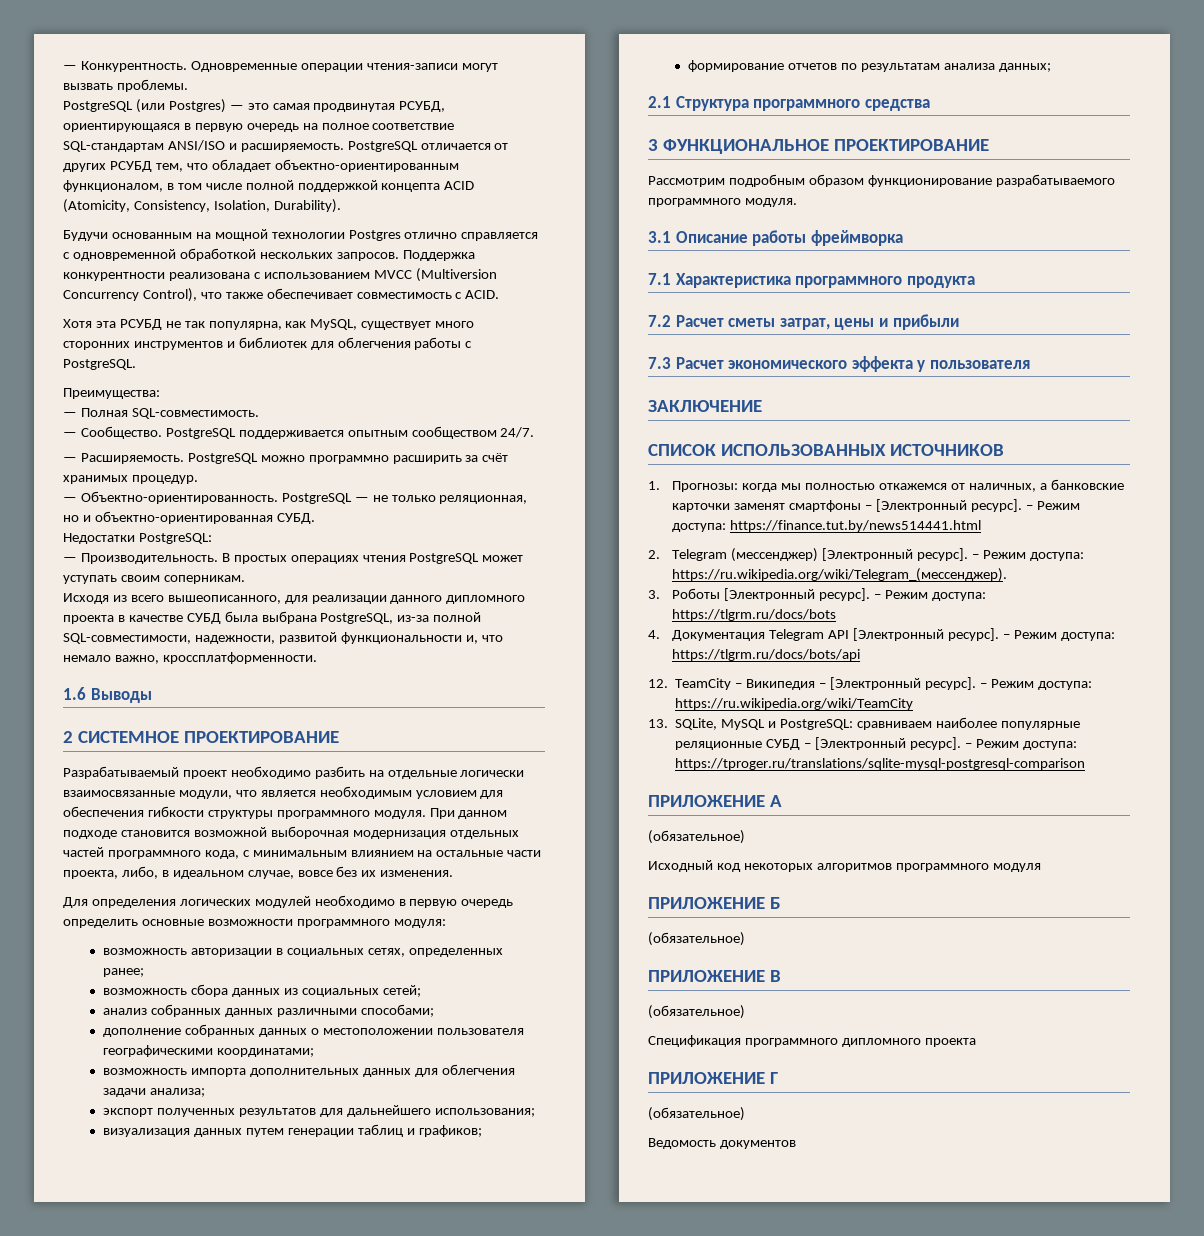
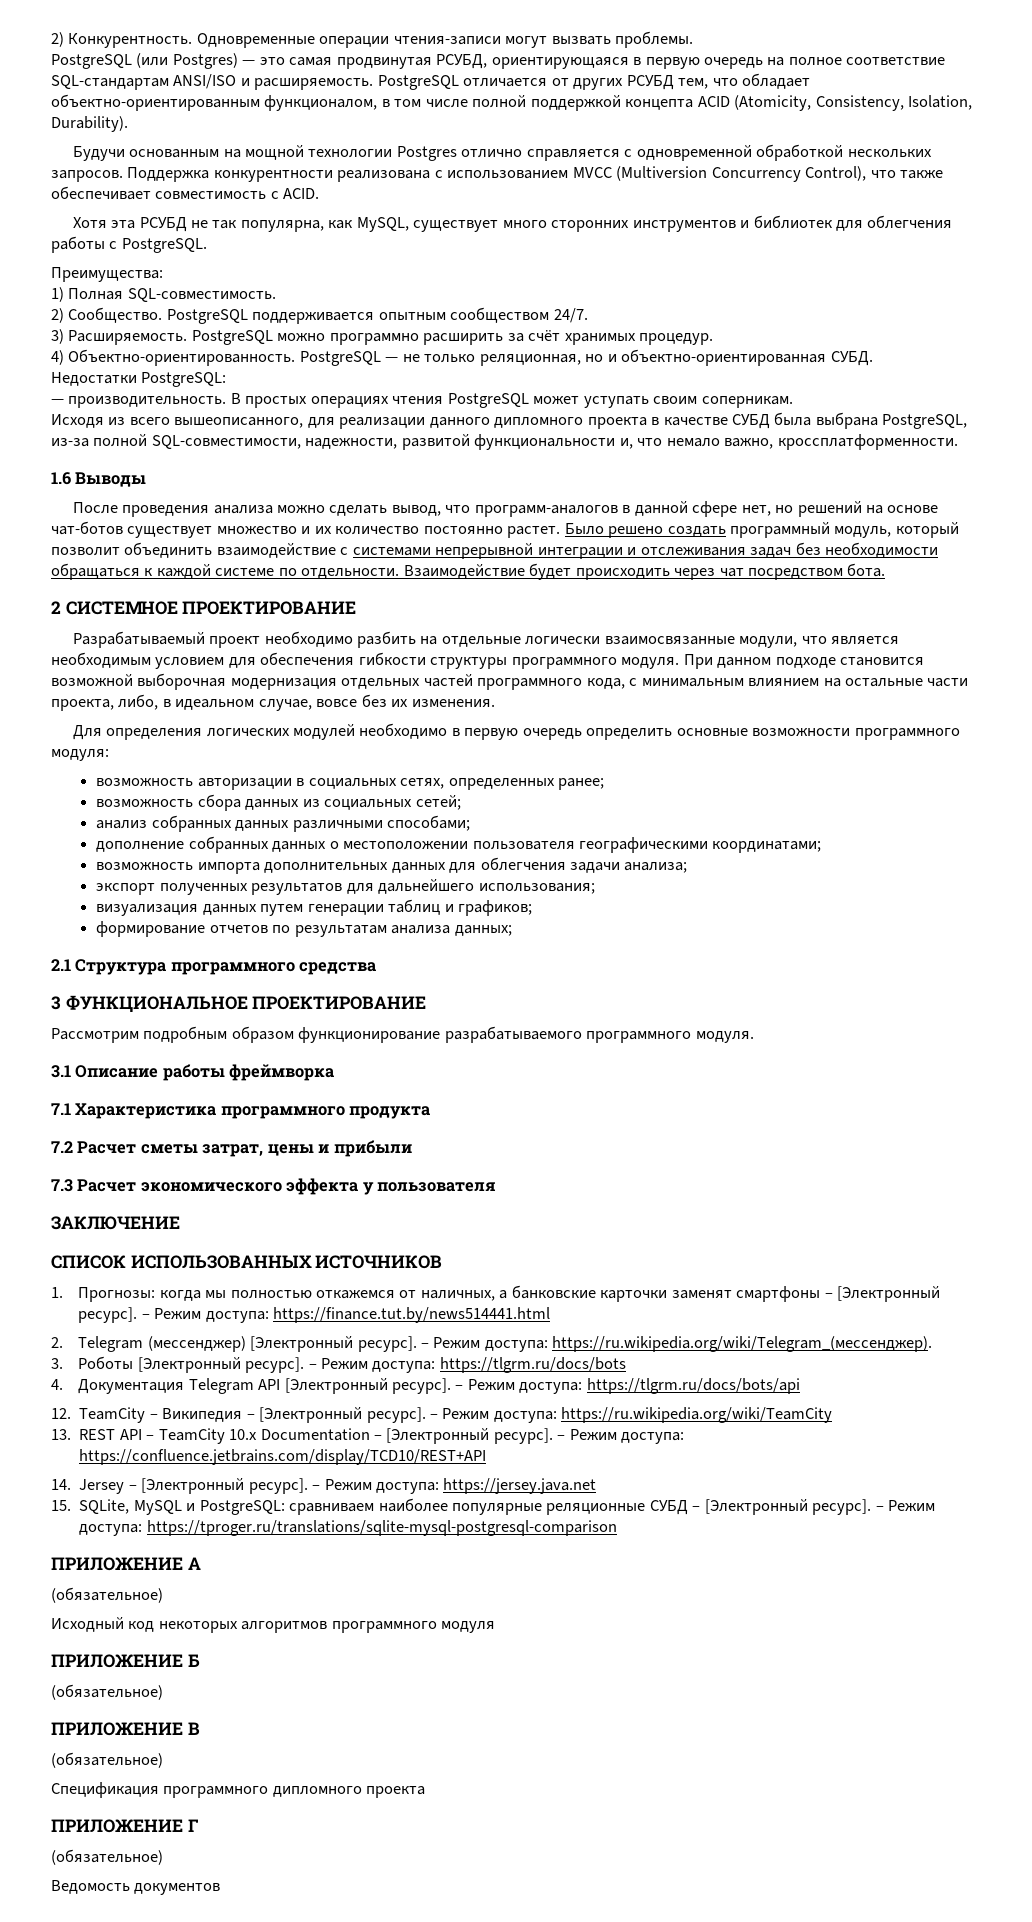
- — Конкурентность.
+ 2) Конкурентность.
- — Полная SQL-совместимость.
+ 1) Полная SQL-совместимость.
- — Сообщество.
+ 2) Сообщество.
- — Расширяемость.
+ 3) Расширяемость.
- — Объектно-ориентированность.
+ 4) Объектно-ориентированность.
- — Производительность.
+ — производительность.
+ После проведения анализа можно сделать вывод, что программ-аналогов в данной сфере нет, но решений на основе чат-ботов существует множество и их количество постоянно растет. Было решено создать программный модуль, который позволит объединить взаимодействие с системами непрерывной интеграции и отслеживания задач без необходимости обращаться к каждой системе по отдельности. Взаимодействие будет происходить через чат посредством бота.
- 13. SQLite, MySQL и PostgreSQL: сравниваем наиболее популярные реляционные СУБД – [Электронный ресурс].
+ 13. REST API – TeamCity 10.x Documentation – [Электронный ресурс]. – Режим доступа: https://confluence.jetbrains.com/display/TCD10/REST+API
+ 14. Jersey – [Электронный ресурс]. – Режим доступа: https://jersey.java.net
+ 15. SQLite, MySQL и PostgreSQL: сравниваем наиболее популярные реляционные СУБД – [Электронный ресурс].

